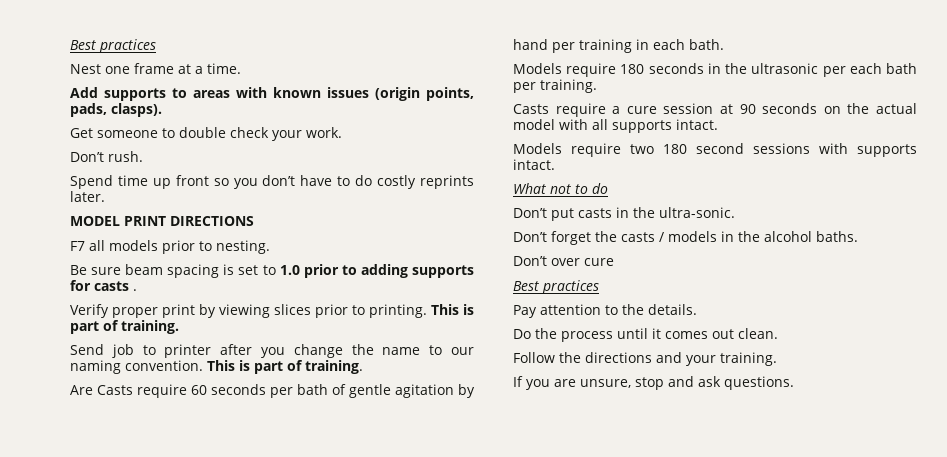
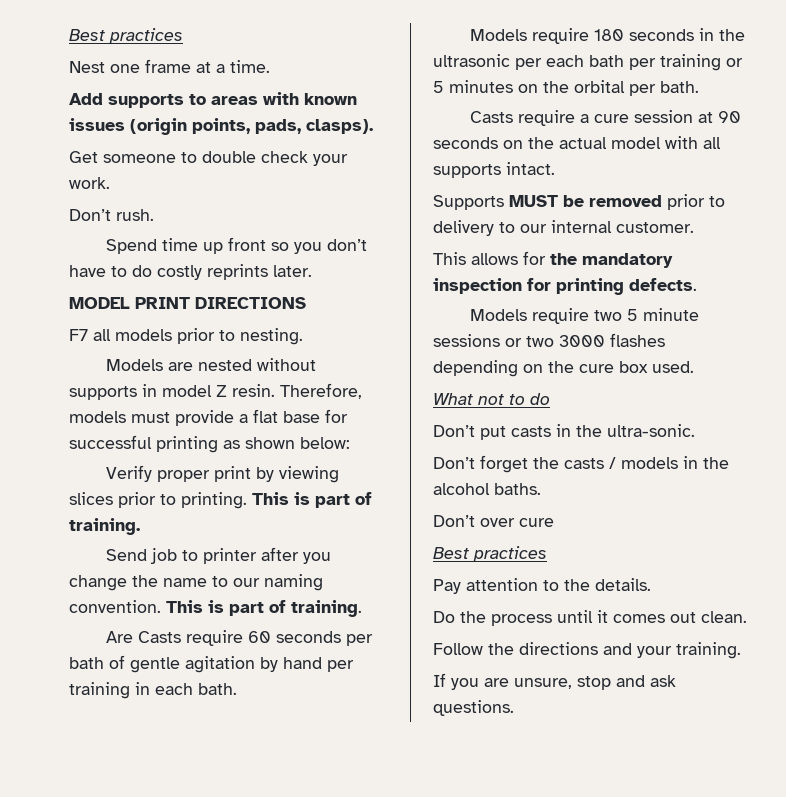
- Be sure beam spacing is set to 1.0 prior to adding supports for casts .
+ Models are nested without supports in model Z resin. Therefore, models must provide a flat base for successful printing as shown below:
- Models require 180 seconds in the ultrasonic per each bath per training.
+ Models require 180 seconds in the ultrasonic per each bath per training or 5 minutes on the orbital per bath.
- Models require two 180 second sessions with supports intact.
+ Supports MUST be removed prior to delivery to our internal customer.
+ This allows for the mandatory inspection for printing defects.
+ Models require two 5 minute sessions or two 3000 flashes depending on the cure box used.

